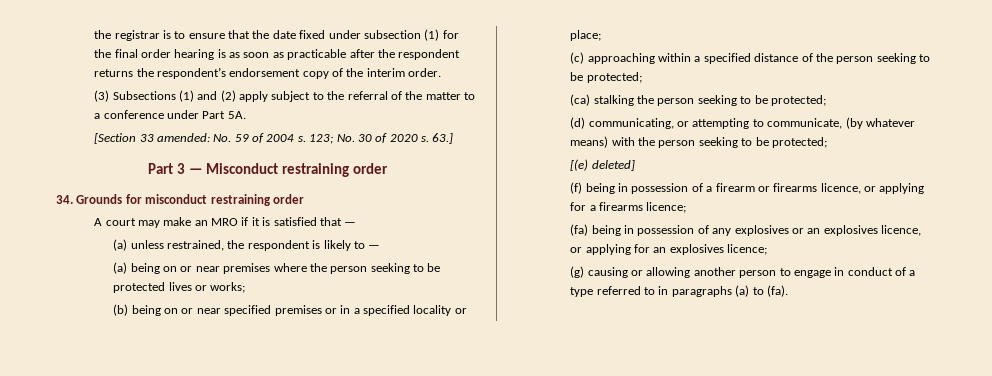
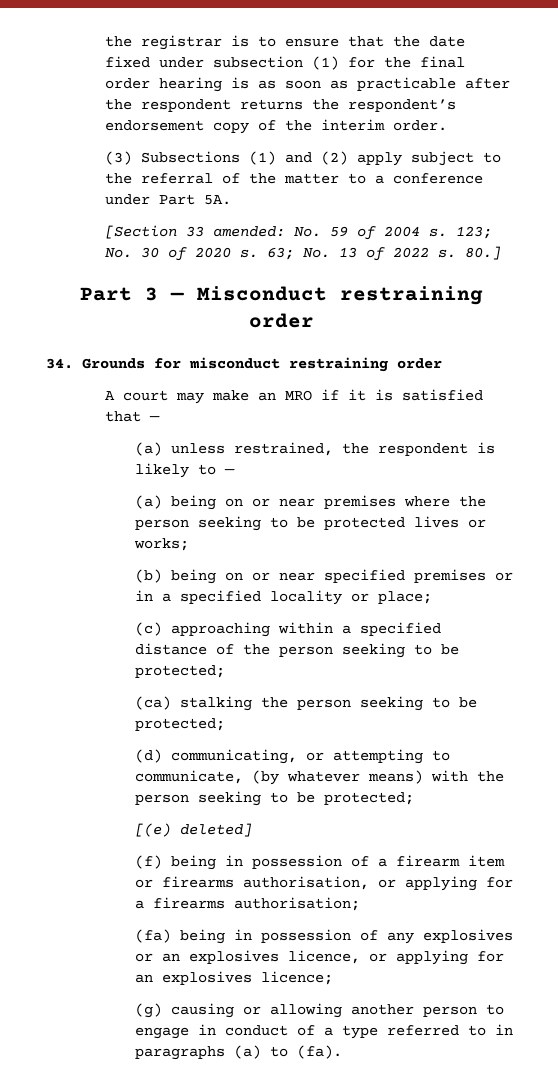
- 63.]
+ 63; No. 13 of 2022 s. 80.]
- (f) being in possession of a firearm or firearms licence, or applying for a firearms licence;
+ (f) being in possession of a firearm item or firearms authorisation, or applying for a firearms authorisation;

